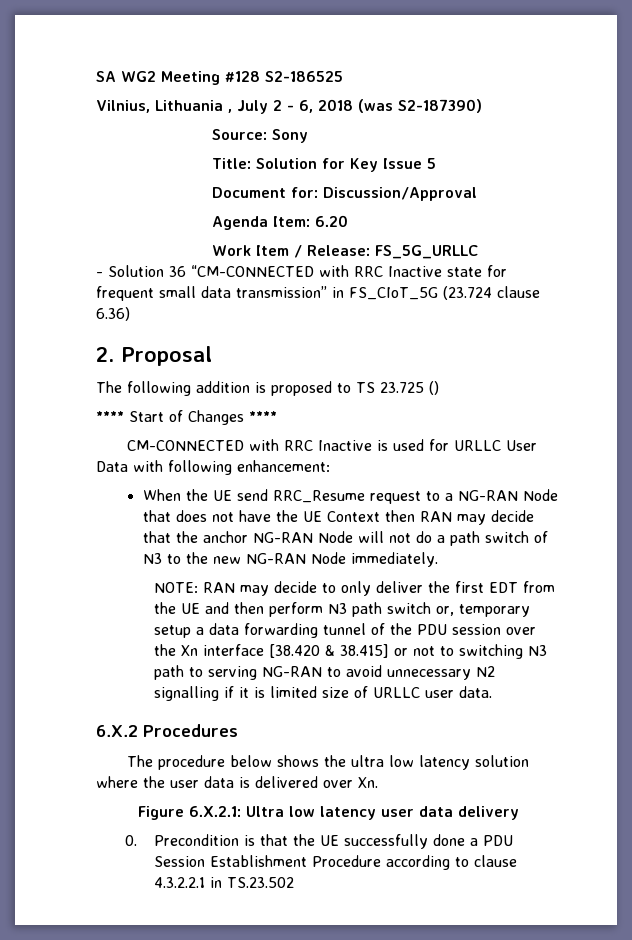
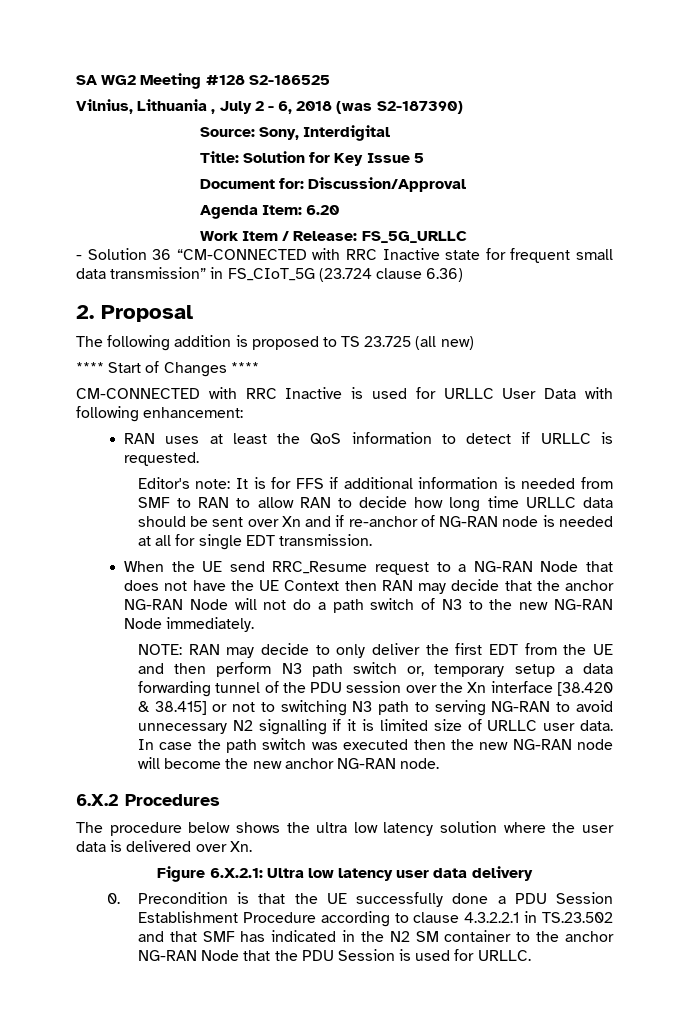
- Source: Sony
+ Source: Sony, Interdigital
- The following addition is proposed to TS 23.725 ()
+ The following addition is proposed to TS 23.725 (all new)
+ RAN uses at least the QoS information to detect if URLLC is requested.
+ Editor's note: It is for FFS if additional information is needed from SMF to RAN to allow RAN to decide how long time URLLC data should be sent over Xn and if re-anchor of NG-RAN node is needed at all for single EDT transmission.
+ In case the path switch was executed then the new NG-RAN node will become the new anchor NG-RAN node.
- 0. Precondition is that the UE successfully done a PDU Session Establishment Procedure according to clause 4.3.2.2.1 in TS.23.502
+ 0. Precondition is that the UE successfully done a PDU Session Establishment Procedure according to clause 4.3.2.2.1 in TS.23.502 and that SMF has indicated in the N2 SM container to the anchor NG-RAN Node that the PDU Session is used for URLLC.

